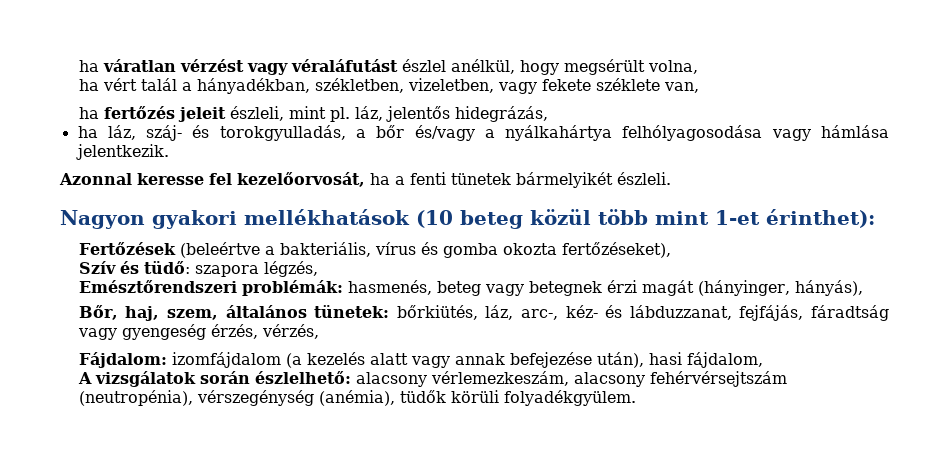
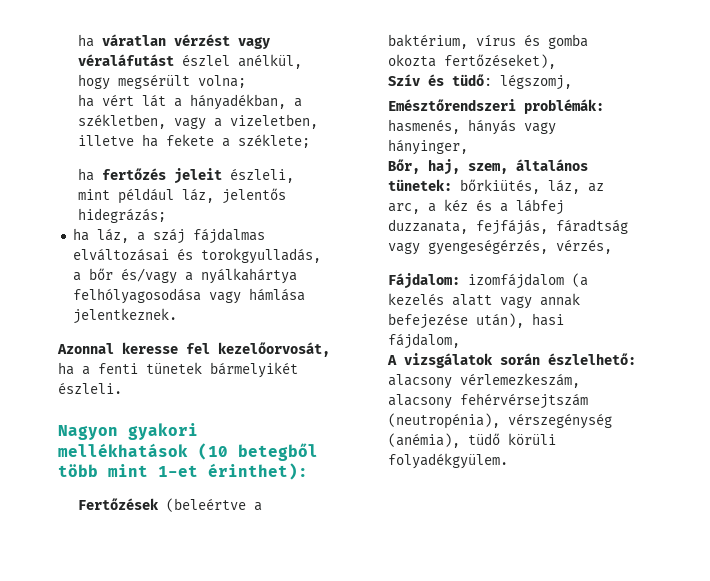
- ha váratlan vérzést vagy véraláfutást észlel anélkül, hogy megsérült volna,
+ ha váratlan vérzést vagy véraláfutást észlel anélkül, hogy megsérült volna;
- ha vért talál a hányadékban, székletben, vizeletben, vagy fekete széklete van,
+ ha vért lát a hányadékban, a székletben, vagy a vizeletben, illetve ha fekete a széklete;
- ha fertőzés jeleit észleli, mint pl. láz, jelentős hidegrázás,
+ ha fertőzés jeleit észleli, mint például láz, jelentős hidegrázás;
- ha láz, száj- és torokgyulladás, a bőr és/vagy a nyálkahártya felhólyagosodása vagy hámlása jelentkezik.
+ ha láz, a száj fájdalmas elváltozásai és torokgyulladás, a bőr és/vagy a nyálkahártya felhólyagosodása vagy hámlása jelentkeznek.
- Nagyon gyakori mellékhatások (10 beteg közül több mint 1-et érinthet):
+ Nagyon gyakori mellékhatások (10 betegből több mint 1-et érinthet):
- Fertőzések (beleértve a bakteriális, vírus és gomba okozta fertőzéseket),
+ Fertőzések (beleértve a baktérium, vírus és gomba okozta fertőzéseket),
- Szív és tüdő: szapora légzés,
+ Szív és tüdő: légszomj,
- Emésztőrendszeri problémák: hasmenés, beteg vagy betegnek érzi magát (hányinger, hányás),
+ Emésztőrendszeri problémák: hasmenés, hányás vagy hányinger,
- Bőr, haj, szem, általános tünetek: bőrkiütés, láz, arc-, kéz- és lábduzzanat, fejfájás, fáradtság vagy gyengeség érzés, vérzés,
+ Bőr, haj, szem, általános tünetek: bőrkiütés, láz, az arc, a kéz és a lábfej duzzanata, fejfájás, fáradtság vagy gyengeségérzés, vérzés,
- A vizsgálatok során észlelhető: alacsony vérlemezkeszám, alacsony fehérvérsejtszám (neutropénia), vérszegénység (anémia), tüdők körüli folyadékgyülem.
+ A vizsgálatok során észlelhető: alacsony vérlemezkeszám, alacsony fehérvérsejtszám (neutropénia), vérszegénység (anémia), tüdő körüli folyadékgyülem.

